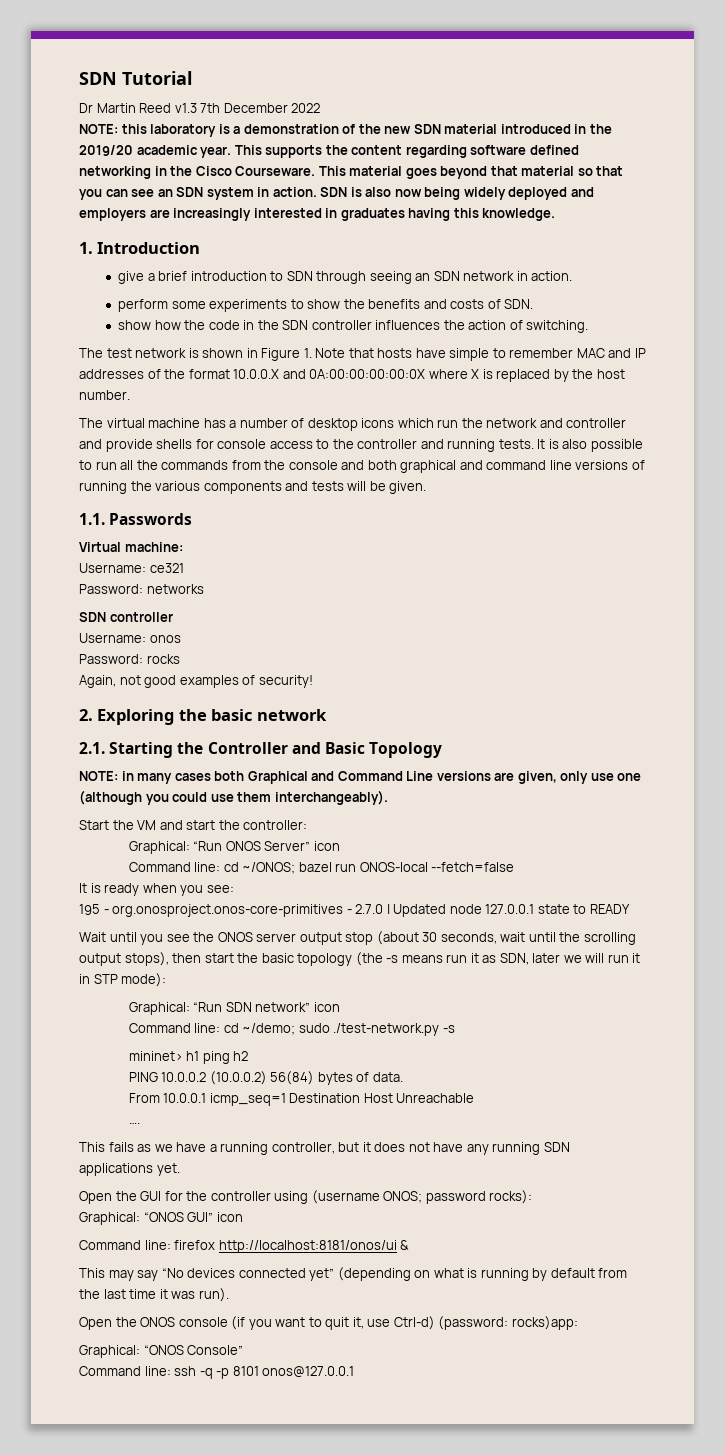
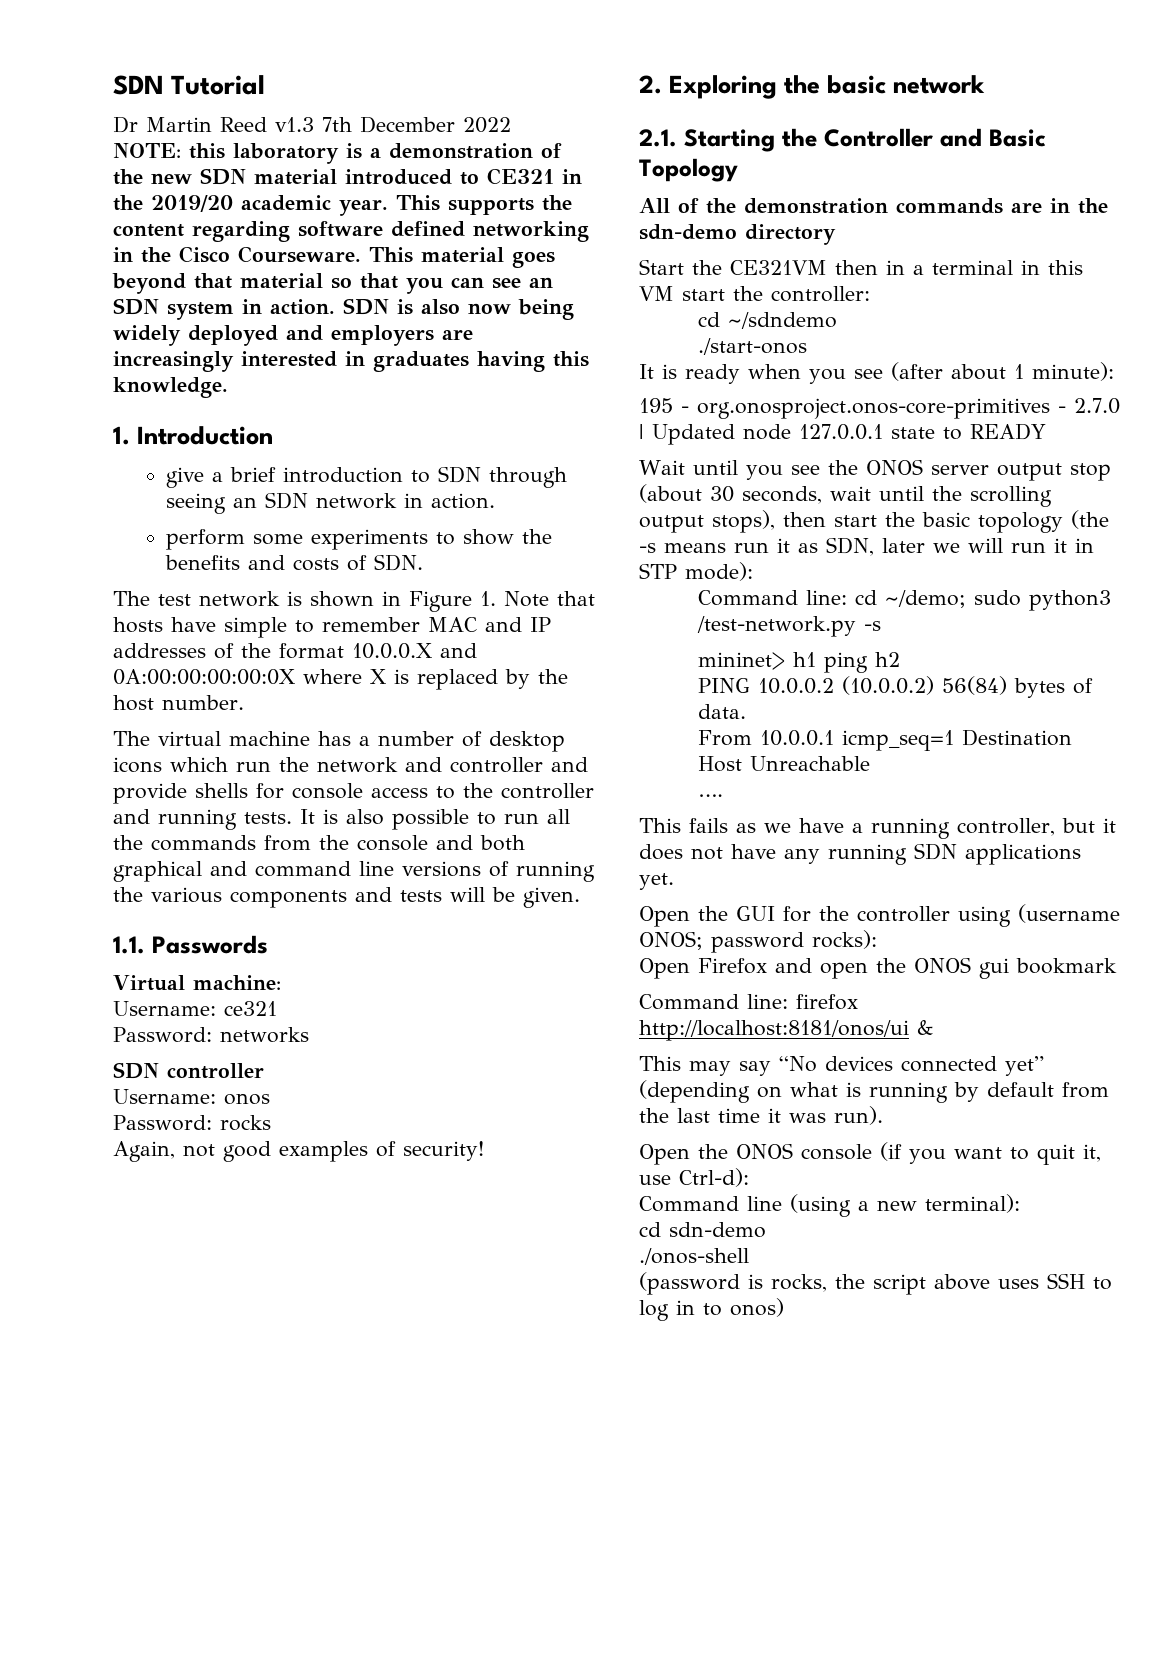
- NOTE: this laboratory is a demonstration of the new SDN material introduced in the 2019/20 academic year.
+ NOTE: this laboratory is a demonstration of the new SDN material introduced to CE321 in the 2019/20 academic year.
- show how the code in the SDN controller influences the action of switching.
- NOTE: in many cases both Graphical and Command Line versions are given, only use one (although you could use them interchangeably).
- Start the VM and start the controller:
- Graphical: “Run ONOS Server” icon
- Command line: cd ~/ONOS; bazel run ONOS-local --fetch=false
+ All of the demonstration commands are in the sdn-demo directory
+ Start the CE321VM then in a terminal in this VM start the controller:
+ cd ~/sdndemo
+ ./start-onos
- It is ready when you see:
+ It is ready when you see (after about 1 minute):
- Graphical: “Run SDN network” icon
- Command line: cd ~/demo; sudo ./test-network.py -s
+ Command line: cd ~/demo; sudo python3 /test-network.py -s
- Graphical: “ONOS GUI” icon
+ Open Firefox and open the ONOS gui bookmark
- Open the ONOS console (if you want to quit it, use Ctrl-d) (password: rocks)app:
- Graphical: “ONOS Console”
- Command line: ssh -q -p 8101 onos@127.0.0.1
+ Open the ONOS console (if you want to quit it, use Ctrl-d):
+ Command line (using a new terminal):
+ cd sdn-demo
+ ./onos-shell
+ (password is rocks, the script above uses SSH to log in to onos)

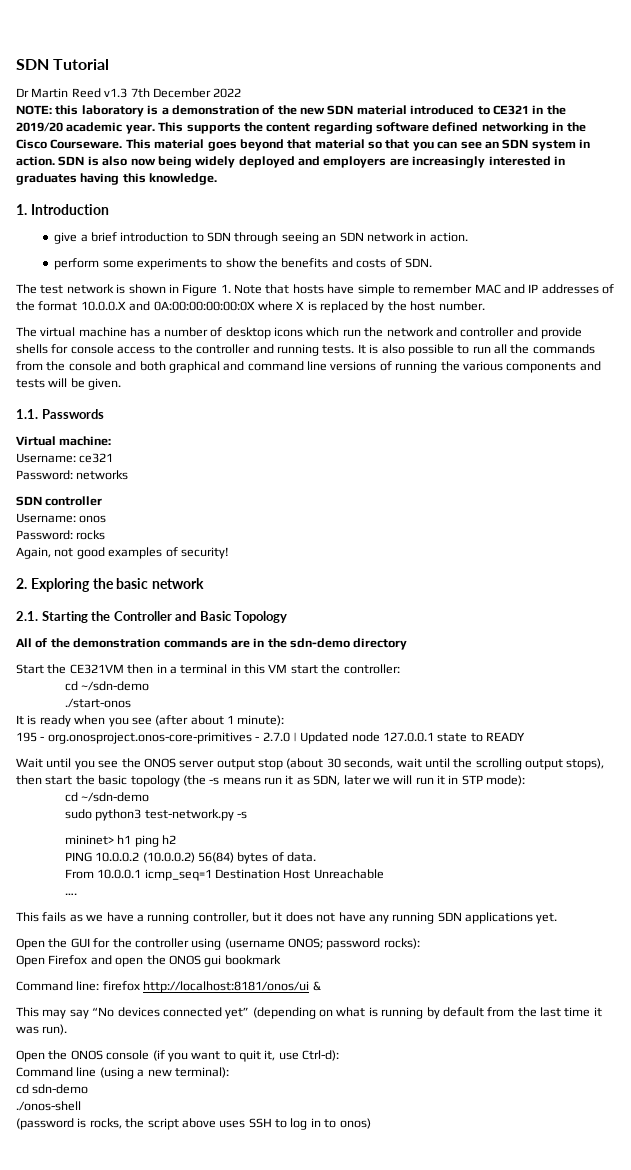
  Start the CE321VM then in a terminal in this VM start the controller:
- cd ~/sdndemo
+ cd ~/sdn-demo
  Wait until you see the ONOS server output stop (about 30 seconds, wait until the scrolling output stops), then start the basic topology (the -s means run it as SDN, later we will run it in STP mode):
- Command line: cd ~/demo; sudo python3 /test-network.py -s
+ cd ~/sdn-demo
+ sudo python3 test-network.py -s

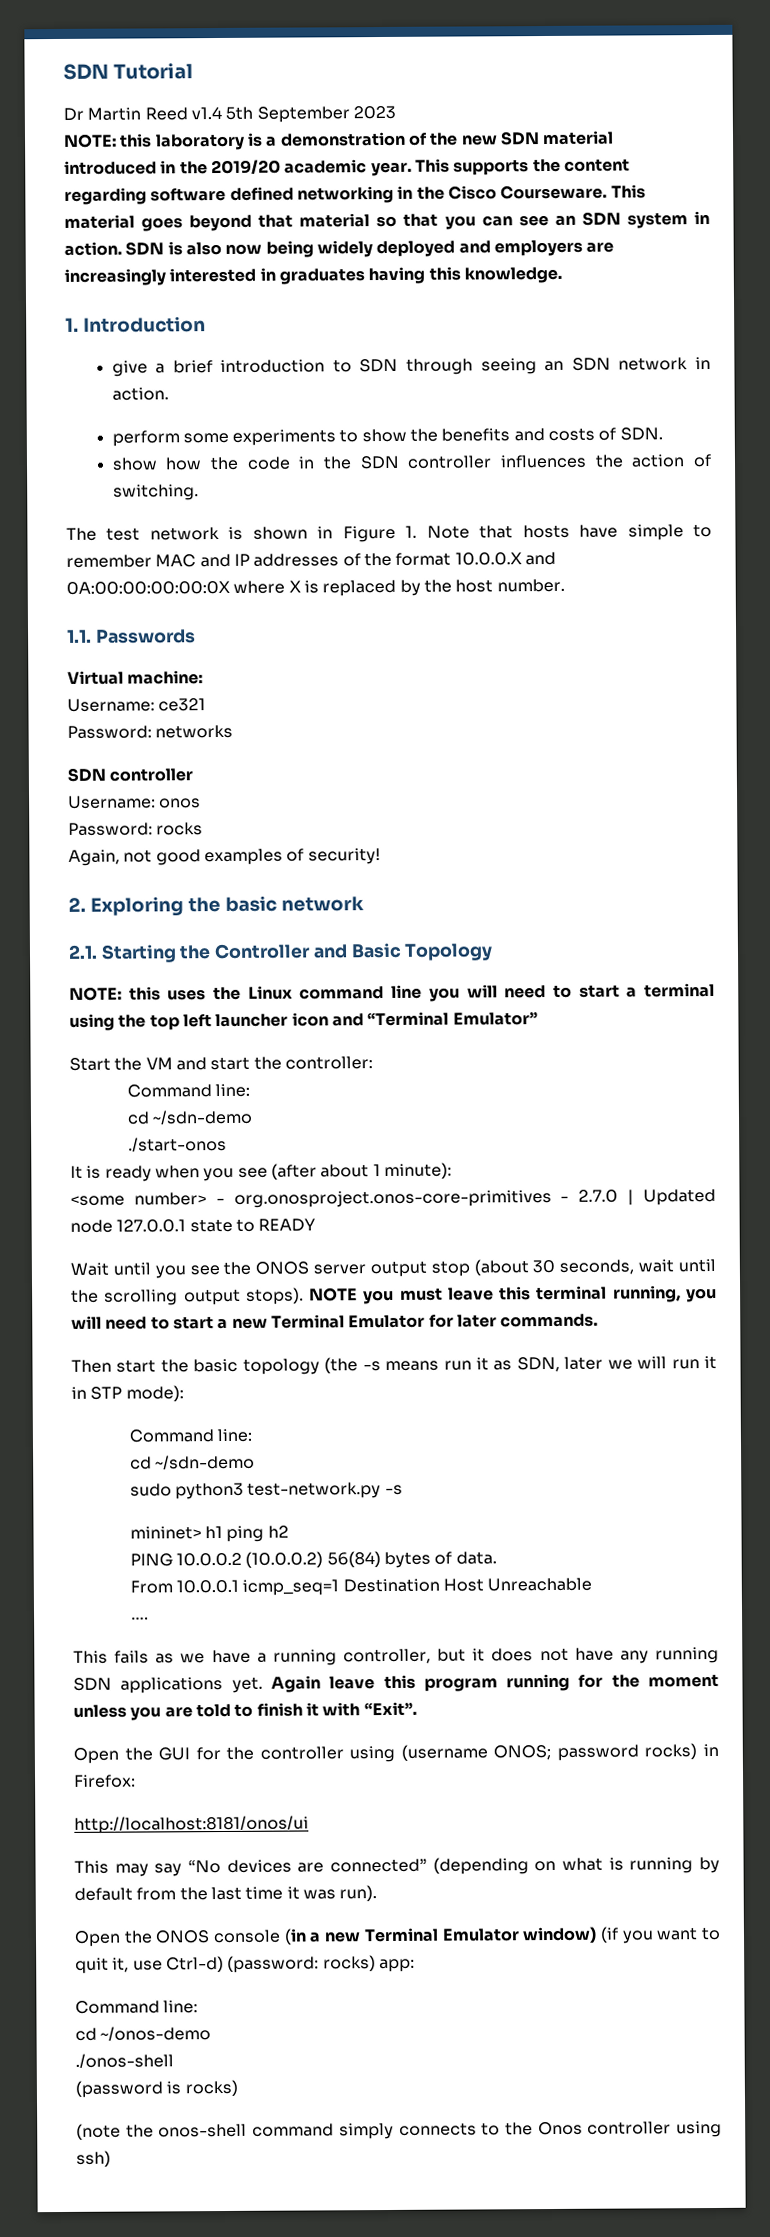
- Dr Martin Reed v1.3 7th December 2022
+ Dr Martin Reed v1.4 5th September 2023
- NOTE: this laboratory is a demonstration of the new SDN material introduced to CE321 in the 2019/20 academic year.
+ NOTE: this laboratory is a demonstration of the new SDN material introduced in the 2019/20 academic year.
+ show how the code in the SDN controller influences the action of switching.
- The virtual machine has a number of desktop icons which run the network and controller and provide shells for console access to the controller and running tests. It is also possible to run all the commands from the console and both graphical and command line versions of running the various components and tests will be given.
- All of the demonstration commands are in the sdn-demo directory
- Start the CE321VM then in a terminal in this VM start the controller:
+ NOTE: this uses the Linux command line you will need to start a terminal using the top left launcher icon and “Terminal Emulator”
+ Start the VM and start the controller:
+ Command line:
- 195 - org.onosproject.onos-core-primitives - 2.7.0 | Updated node 127.0.0.1 state to READY
+ <some number> - org.onosproject.onos-core-primitives - 2.7.0 | Updated node 127.0.0.1 state to READY
- Wait until you see the ONOS server output stop (about 30 seconds, wait until the scrolling output stops), then start the basic topology (the -s means run it as SDN, later we will run it in STP mode):
+ Wait until you see the ONOS server output stop (about 30 seconds, wait until the scrolling output stops). NOTE you must leave this terminal running, you will need to start a new Terminal Emulator for later commands.
+ Then start the basic topology (the -s means run it as SDN, later we will run it in STP mode):
+ Command line:
+ Again leave this program running for the moment unless you are told to finish it with “Exit”.
- Open the GUI for the controller using (username ONOS; password rocks):
- Open Firefox and open the ONOS gui bookmark
- Command line: firefox http://localhost:8181/onos/ui &
+ Open the GUI for the controller using (username ONOS; password rocks) in Firefox:
+ http://localhost:8181/onos/ui
- This may say “No devices connected yet” (depending on what is running by default from the last time it was run).
+ This may say “No devices are connected” (depending on what is running by default from the last time it was run).
- Open the ONOS console (if you want to quit it, use Ctrl-d):
- Command line (using a new terminal):
- cd sdn-demo
+ Open the ONOS console (in a new Terminal Emulator window) (if you want to quit it, use Ctrl-d) (password: rocks) app:
+ Command line:
+ cd ~/onos-demo
- (password is rocks, the script above uses SSH to log in to onos)
+ (password is rocks)
+ (note the onos-shell command simply connects to the Onos controller using ssh)

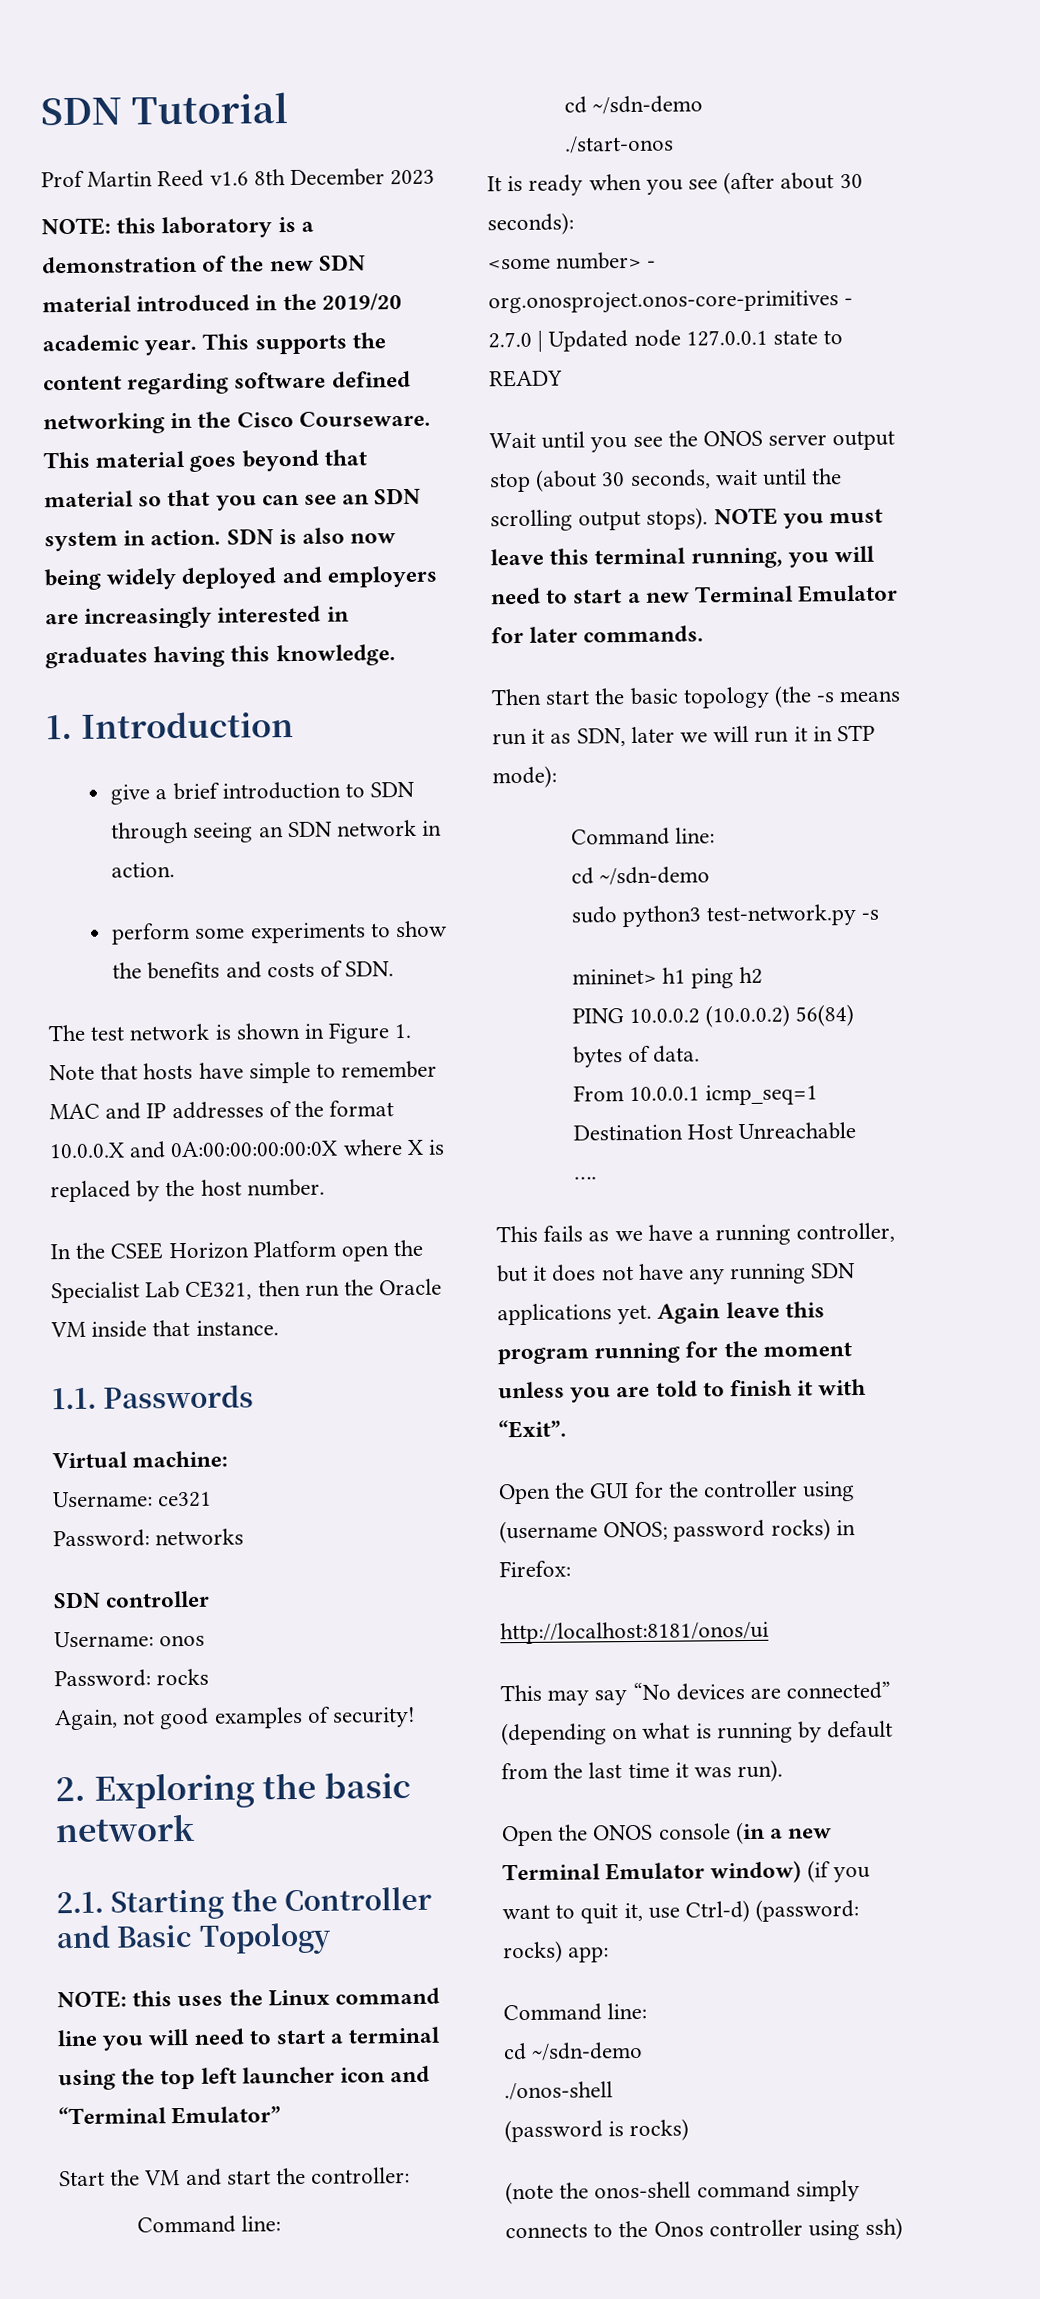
- Dr Martin Reed v1.4 5th September 2023
+ Prof Martin Reed v1.6 8th December 2023
- show how the code in the SDN controller influences the action of switching.
+ In the CSEE Horizon Platform open the Specialist Lab CE321, then run the Oracle VM inside that instance.
- It is ready when you see (after about 1 minute):
+ It is ready when you see (after about 30 seconds):
  Open the ONOS console (in a new Terminal Emulator window) (if you want to quit it, use Ctrl-d) (password: rocks) app:
  Command line:
- cd ~/onos-demo
+ cd ~/sdn-demo

